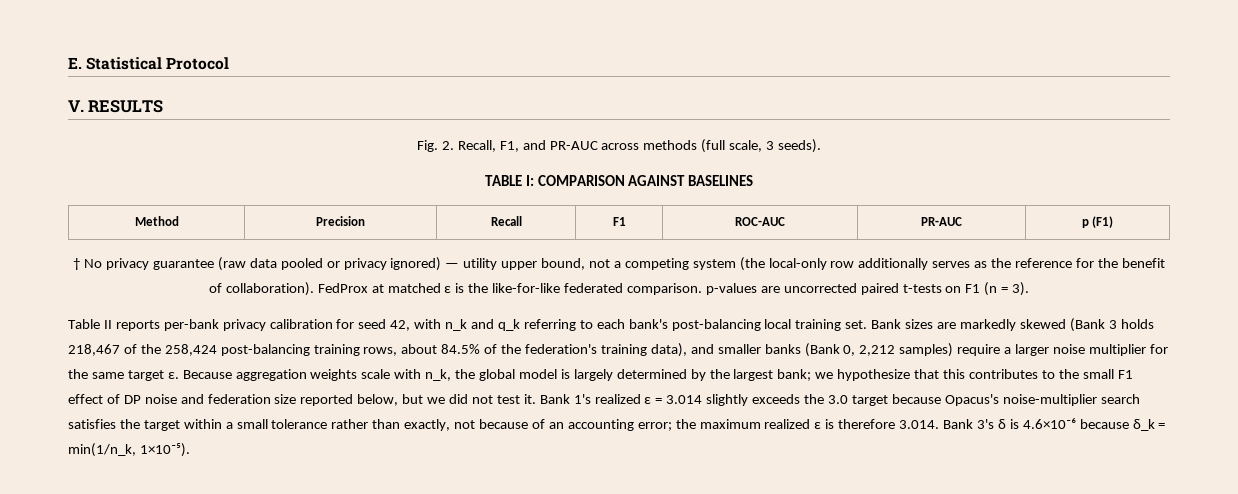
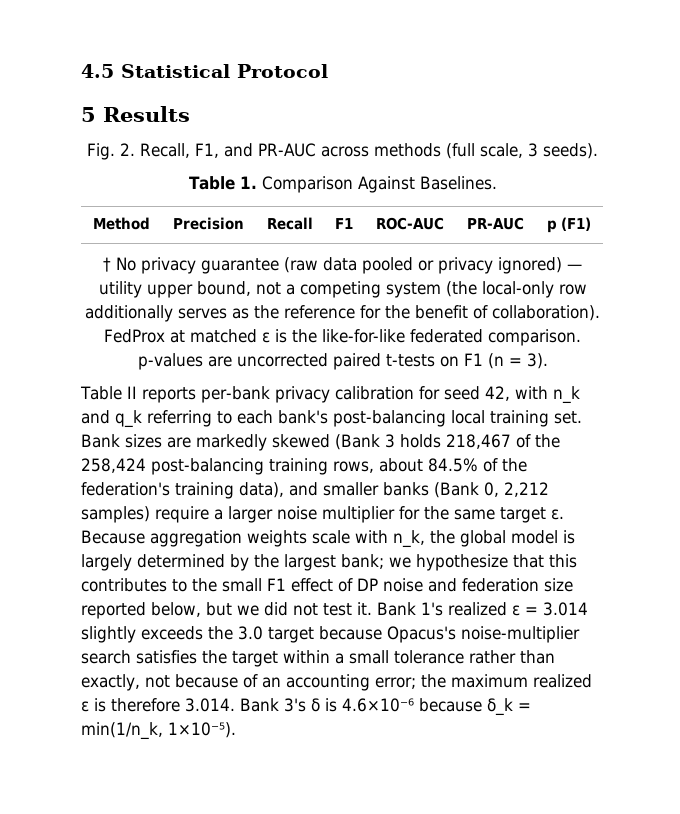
- E. Statistical Protocol
+ 4.5 Statistical Protocol
- V. RESULTS
+ 5 Results
- TABLE I: COMPARISON AGAINST BASELINES
+ Table 1. Comparison Against Baselines.

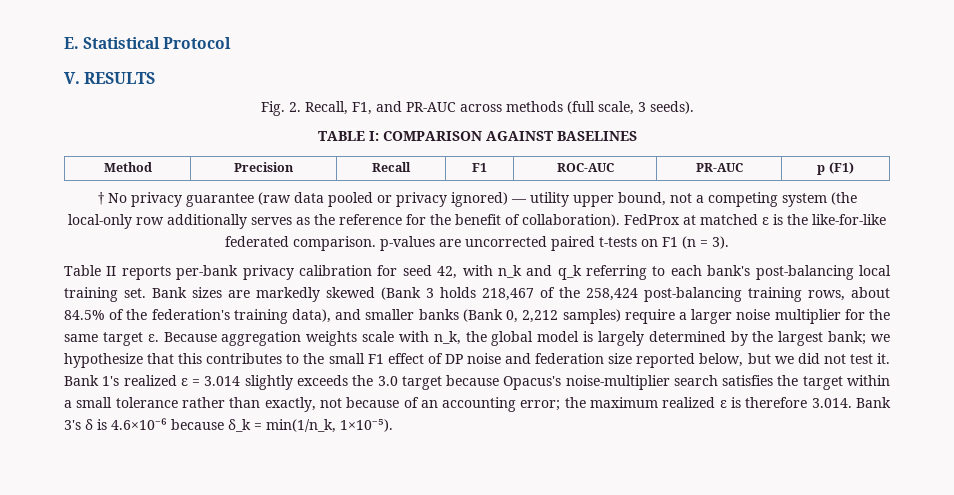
- 4.5 Statistical Protocol
+ E. Statistical Protocol
- 5 Results
+ V. RESULTS
- Table 1. Comparison Against Baselines.
+ TABLE I: COMPARISON AGAINST BASELINES

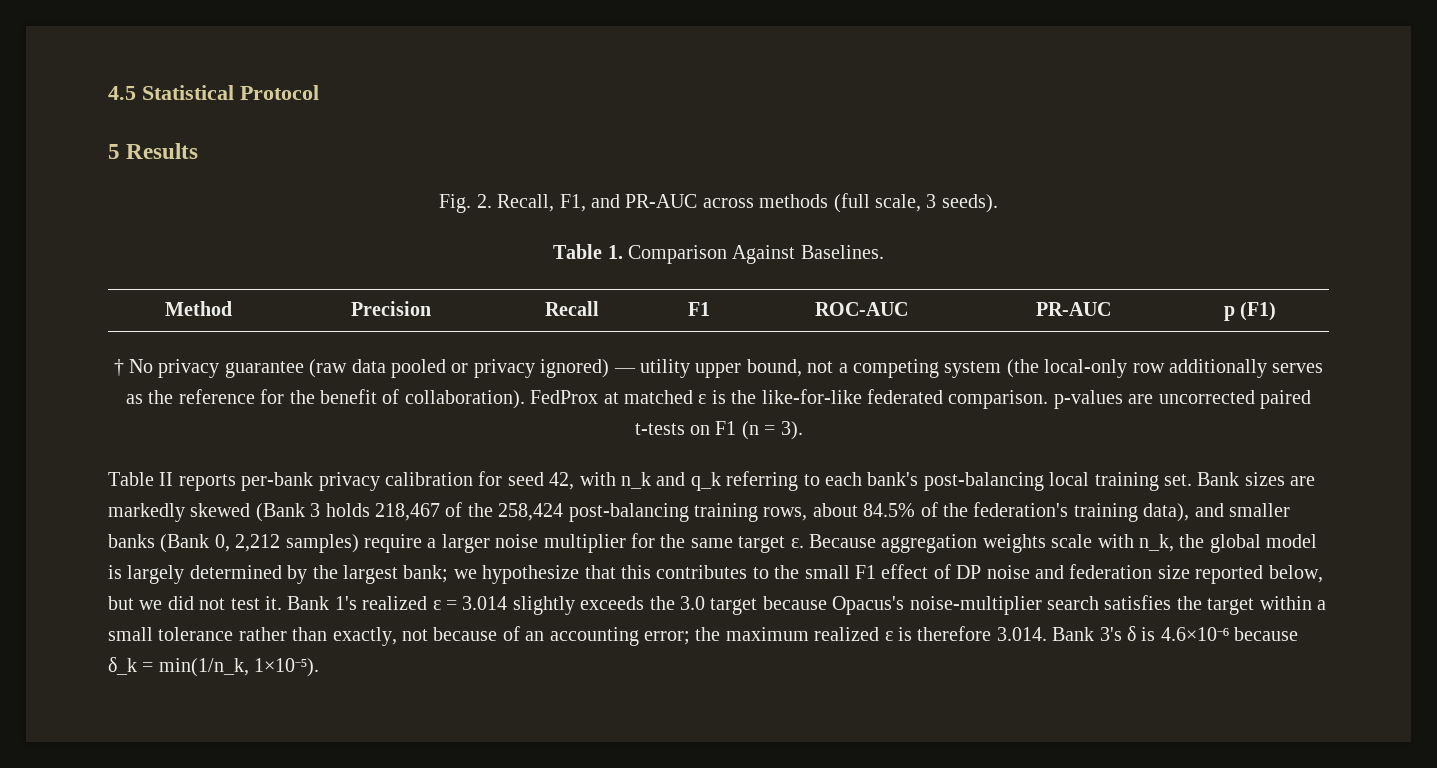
- E. Statistical Protocol
+ 4.5 Statistical Protocol
- V. RESULTS
+ 5 Results
- TABLE I: COMPARISON AGAINST BASELINES
+ Table 1. Comparison Against Baselines.

